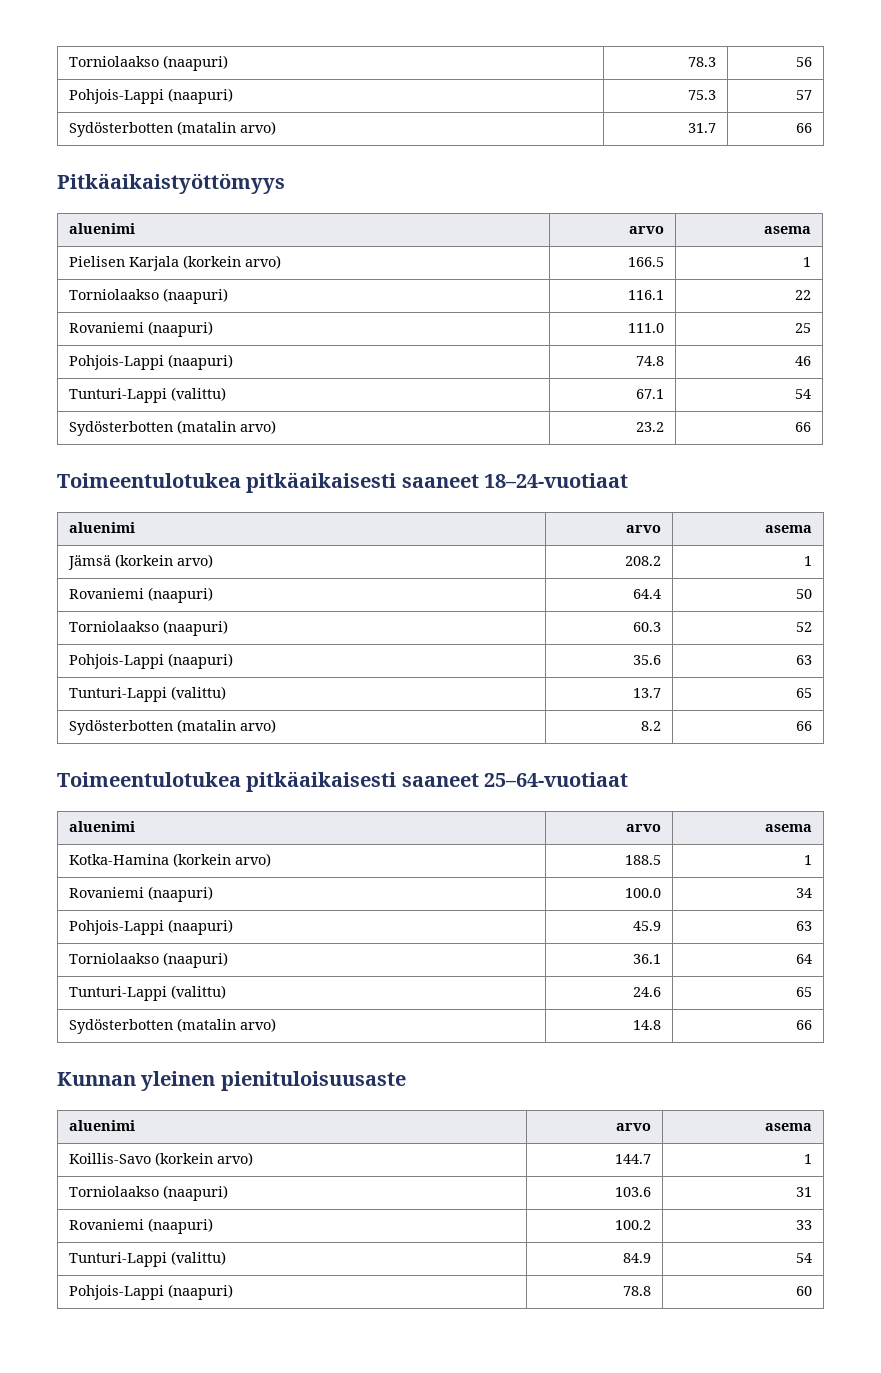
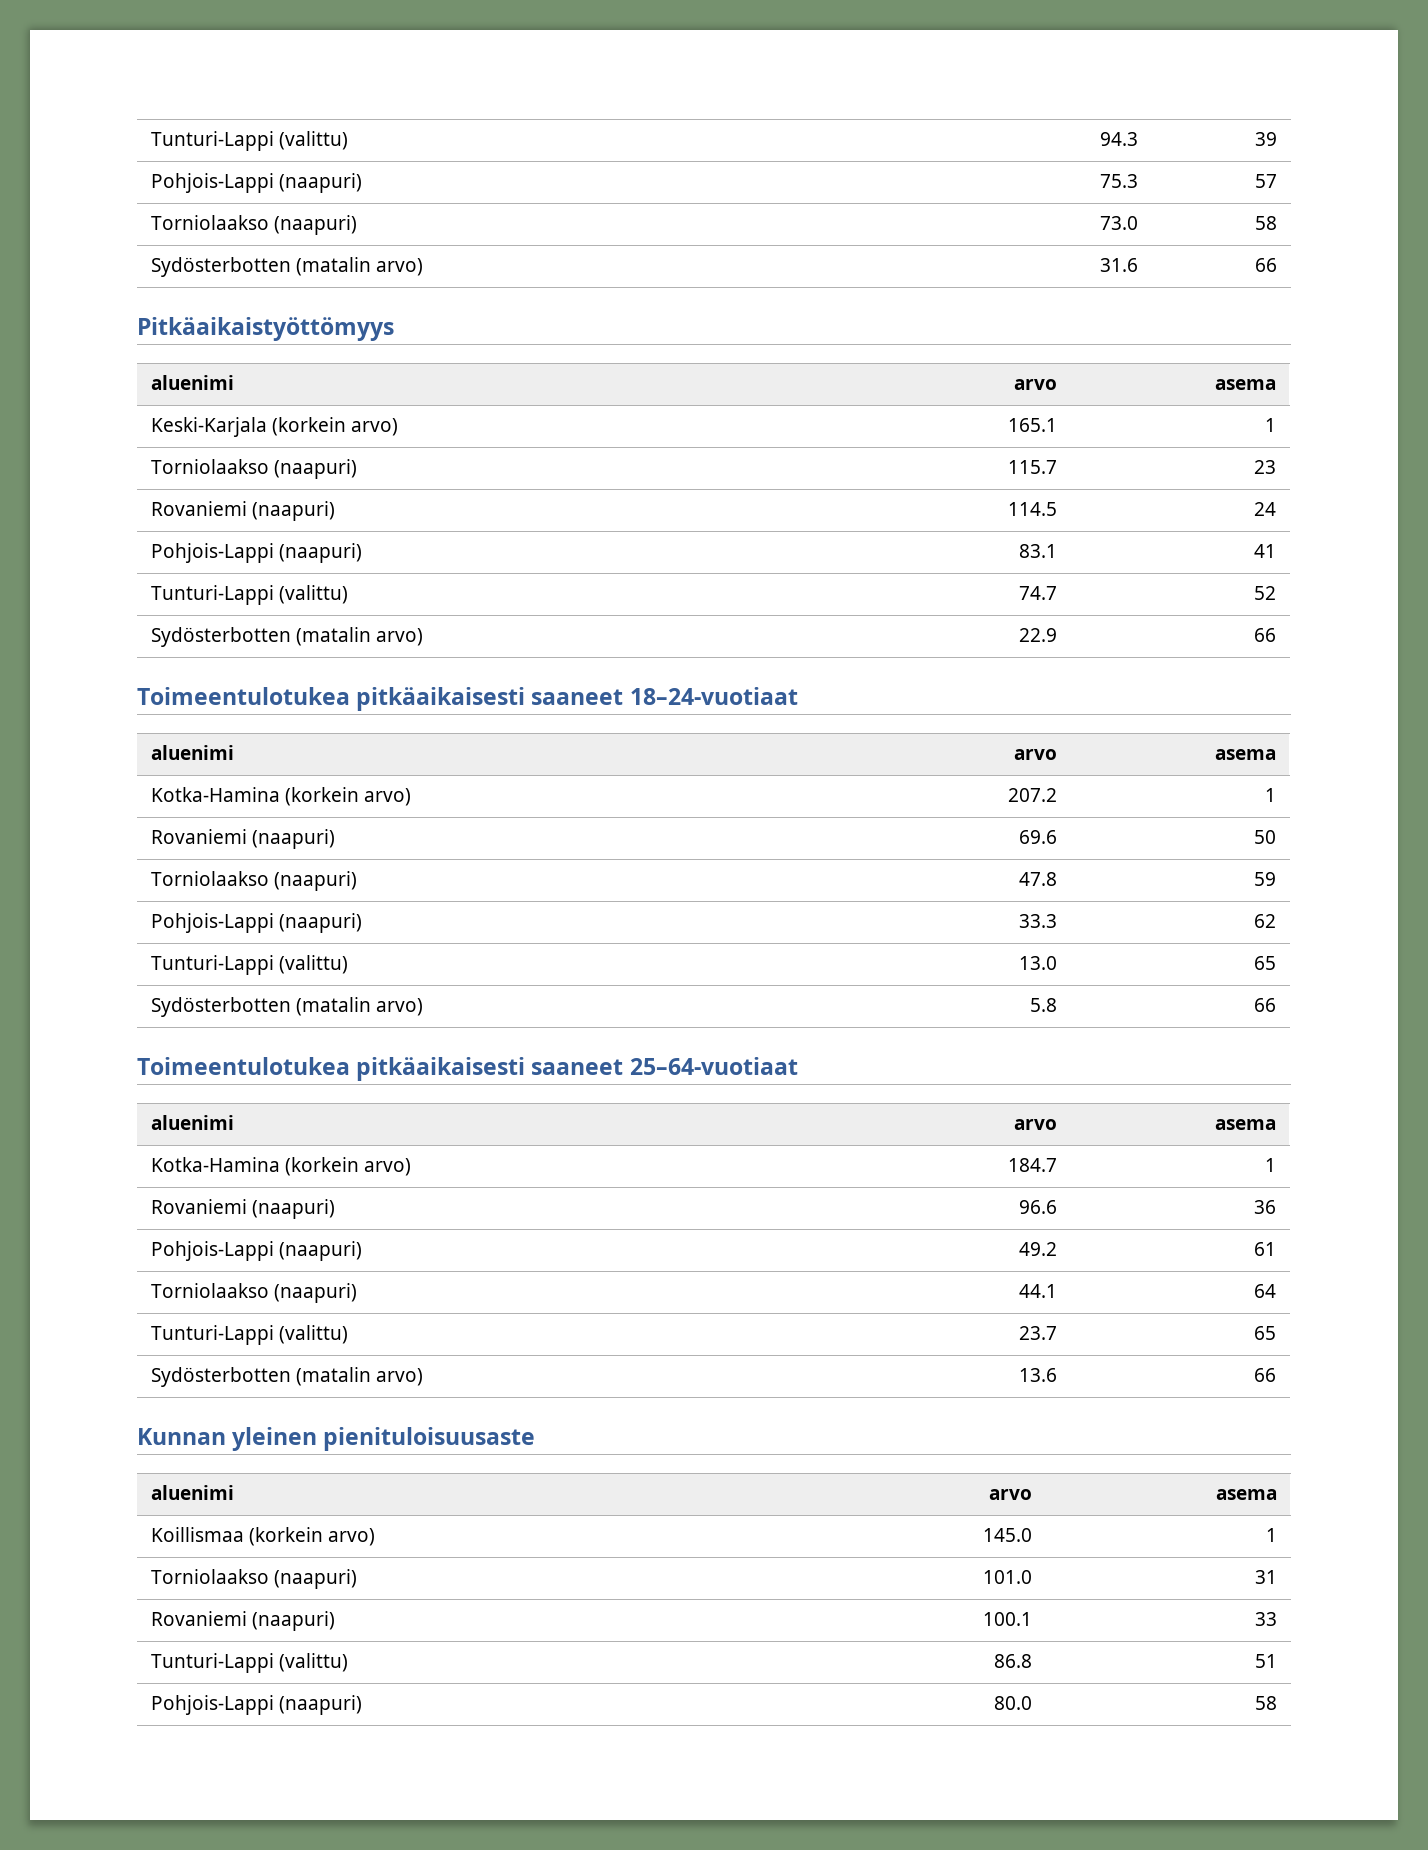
- Torniolaakso (naapuri) | 78.3 | 56
+ Tunturi-Lappi (valittu) | 94.3 | 39
- Sydösterbotten (matalin arvo) | 31.7 | 66
+ Torniolaakso (naapuri) | 73.0 | 58
+ Sydösterbotten (matalin arvo) | 31.6 | 66
- Pielisen Karjala (korkein arvo) | 166.5 | 1
- Torniolaakso (naapuri) | 116.1 | 22
- Rovaniemi (naapuri) | 111.0 | 25
- Pohjois-Lappi (naapuri) | 74.8 | 46
- Tunturi-Lappi (valittu) | 67.1 | 54
- Sydösterbotten (matalin arvo) | 23.2 | 66
+ Keski-Karjala (korkein arvo) | 165.1 | 1
+ Torniolaakso (naapuri) | 115.7 | 23
+ Rovaniemi (naapuri) | 114.5 | 24
+ Pohjois-Lappi (naapuri) | 83.1 | 41
+ Tunturi-Lappi (valittu) | 74.7 | 52
+ Sydösterbotten (matalin arvo) | 22.9 | 66
- Jämsä (korkein arvo) | 208.2 | 1
- Rovaniemi (naapuri) | 64.4 | 50
+ Kotka-Hamina (korkein arvo) | 207.2 | 1
+ Rovaniemi (naapuri) | 69.6 | 50
- Torniolaakso (naapuri) | 60.3 | 52
- Pohjois-Lappi (naapuri) | 35.6 | 63
- Tunturi-Lappi (valittu) | 13.7 | 65
- Sydösterbotten (matalin arvo) | 8.2 | 66
+ Torniolaakso (naapuri) | 47.8 | 59
+ Pohjois-Lappi (naapuri) | 33.3 | 62
+ Tunturi-Lappi (valittu) | 13.0 | 65
+ Sydösterbotten (matalin arvo) | 5.8 | 66
- Kotka-Hamina (korkein arvo) | 188.5 | 1
- Rovaniemi (naapuri) | 100.0 | 34
- Pohjois-Lappi (naapuri) | 45.9 | 63
- Torniolaakso (naapuri) | 36.1 | 64
+ Kotka-Hamina (korkein arvo) | 184.7 | 1
+ Rovaniemi (naapuri) | 96.6 | 36
+ Pohjois-Lappi (naapuri) | 49.2 | 61
+ Torniolaakso (naapuri) | 44.1 | 64
- Tunturi-Lappi (valittu) | 24.6 | 65
- Sydösterbotten (matalin arvo) | 14.8 | 66
+ Tunturi-Lappi (valittu) | 23.7 | 65
+ Sydösterbotten (matalin arvo) | 13.6 | 66
- Koillis-Savo (korkein arvo) | 144.7 | 1
- Torniolaakso (naapuri) | 103.6 | 31
+ Koillismaa (korkein arvo) | 145.0 | 1
+ Torniolaakso (naapuri) | 101.0 | 31
- Rovaniemi (naapuri) | 100.2 | 33
+ Rovaniemi (naapuri) | 100.1 | 33
- Tunturi-Lappi (valittu) | 84.9 | 54
- Pohjois-Lappi (naapuri) | 78.8 | 60
+ Tunturi-Lappi (valittu) | 86.8 | 51
+ Pohjois-Lappi (naapuri) | 80.0 | 58

